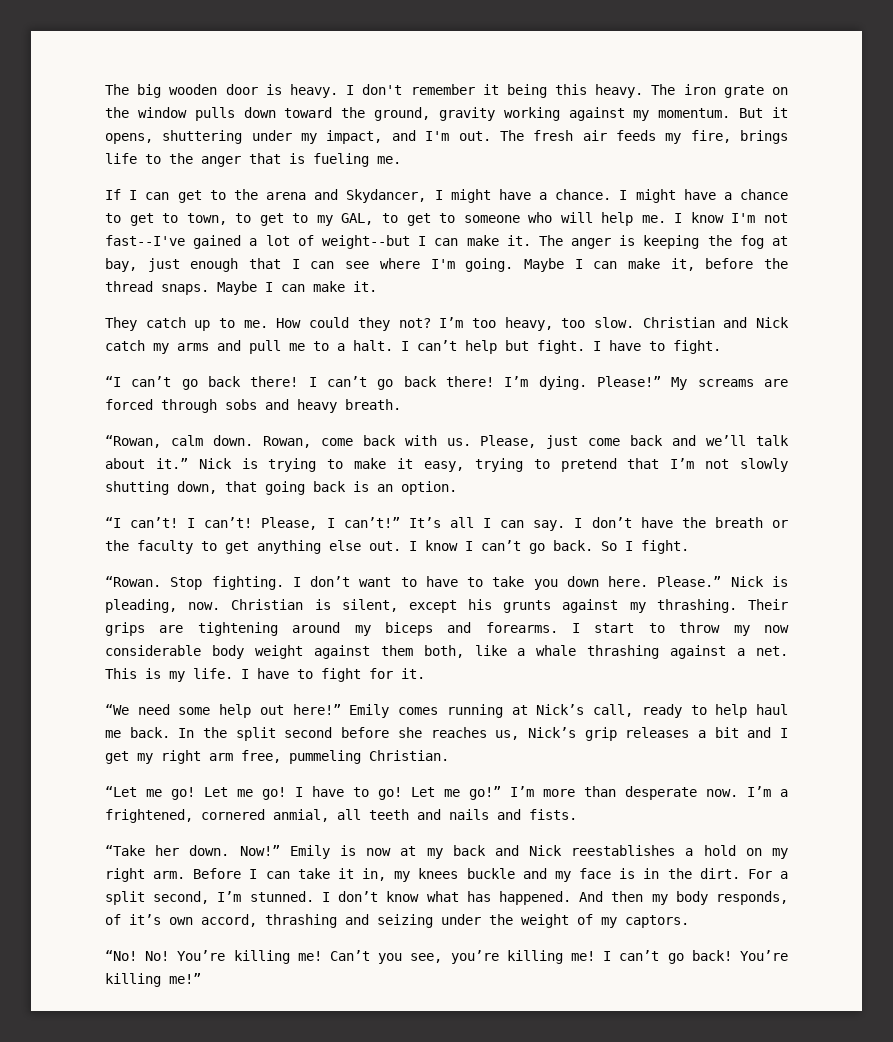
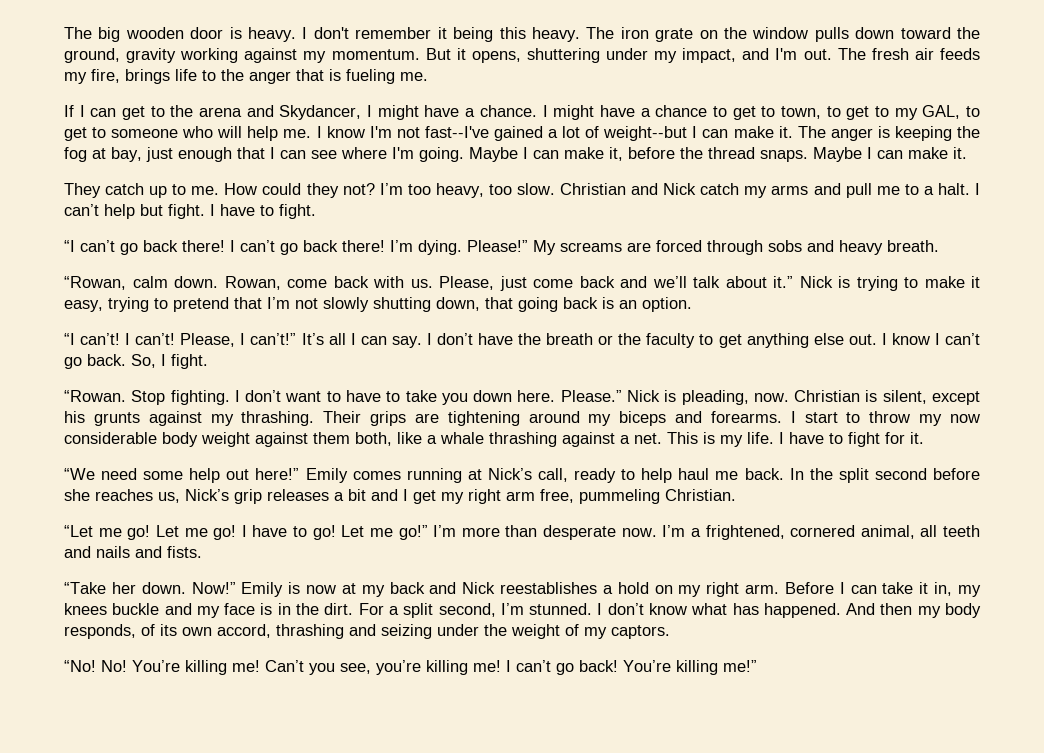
- So I fight.
+ So, I fight.
- I’m a frightened, cornered anmial, all teeth and nails and fists.
+ I’m a frightened, cornered animal, all teeth and nails and fists.
- And then my body responds, of it’s own accord, thrashing and seizing under the weight of my captors.
+ And then my body responds, of its own accord, thrashing and seizing under the weight of my captors.

